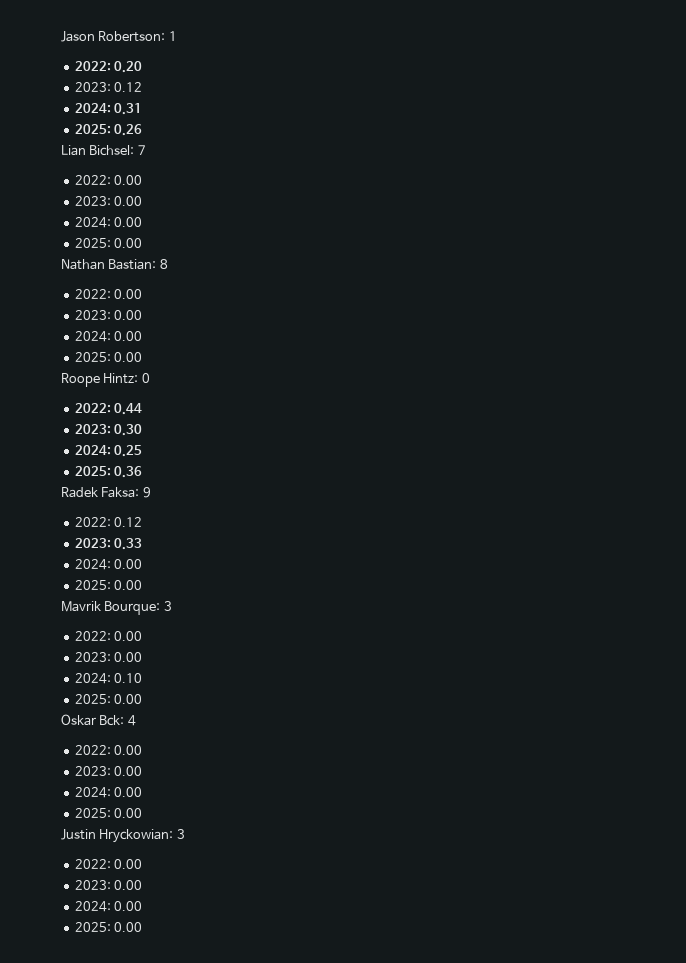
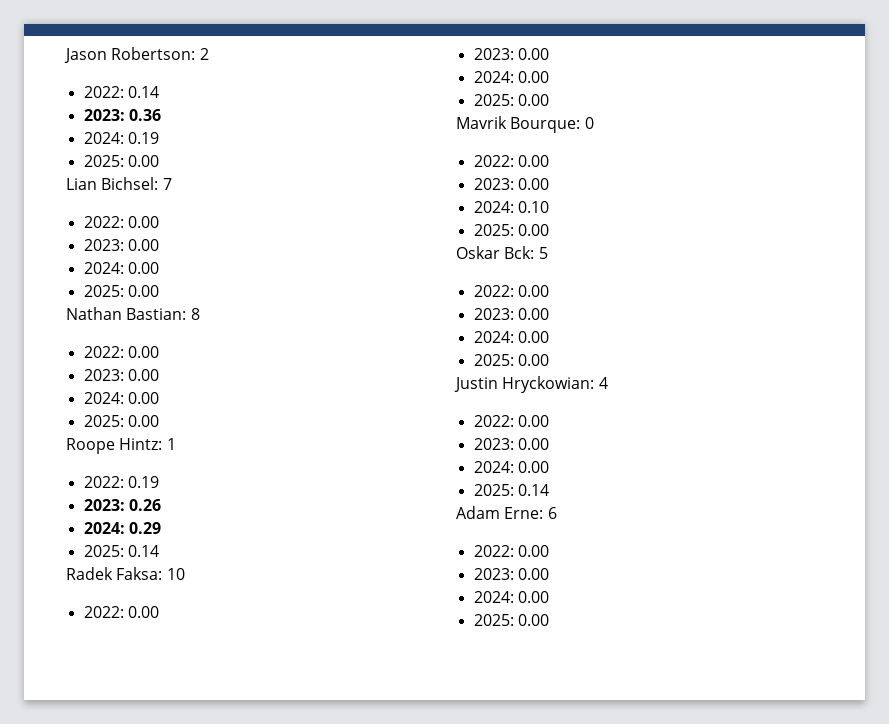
- Jason Robertson: 1
- 2022: 0.20
- 2023: 0.12
- 2024: 0.31
- 2025: 0.26
+ Jason Robertson: 2
+ 2022: 0.14
+ 2023: 0.36
+ 2024: 0.19
+ 2025: 0.00
- Roope Hintz: 0
- 2022: 0.44
- 2023: 0.30
- 2024: 0.25
- 2025: 0.36
+ Roope Hintz: 1
+ 2022: 0.19
+ 2023: 0.26
+ 2024: 0.29
+ 2025: 0.14
- Radek Faksa: 9
- 2022: 0.12
- 2023: 0.33
+ Radek Faksa: 10
+ 2022: 0.00
+ 2023: 0.00
- Mavrik Bourque: 3
+ Mavrik Bourque: 0
- Oskar Bck: 4
+ Oskar Bck: 5
- Justin Hryckowian: 3
+ Justin Hryckowian: 4
+ 2022: 0.00
+ 2023: 0.00
+ 2024: 0.00
+ 2025: 0.14
+ Adam Erne: 6

